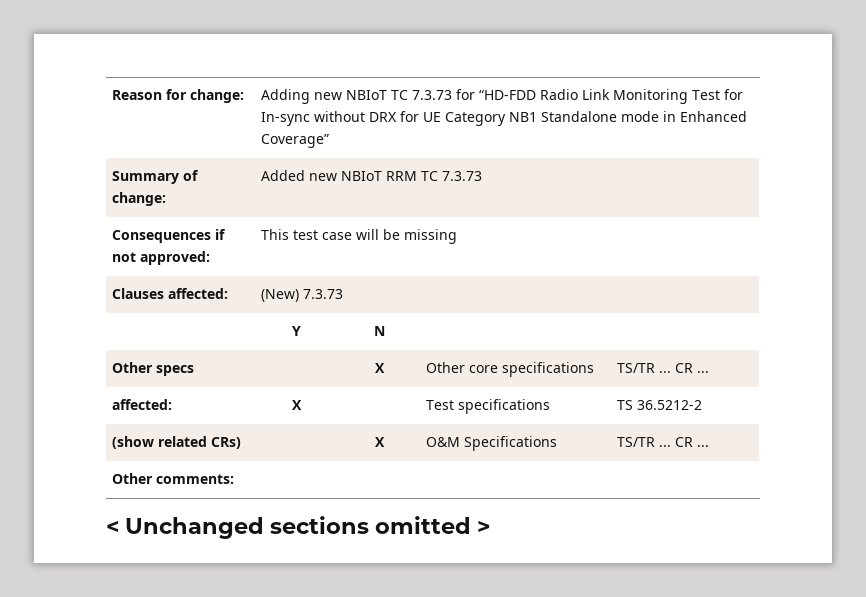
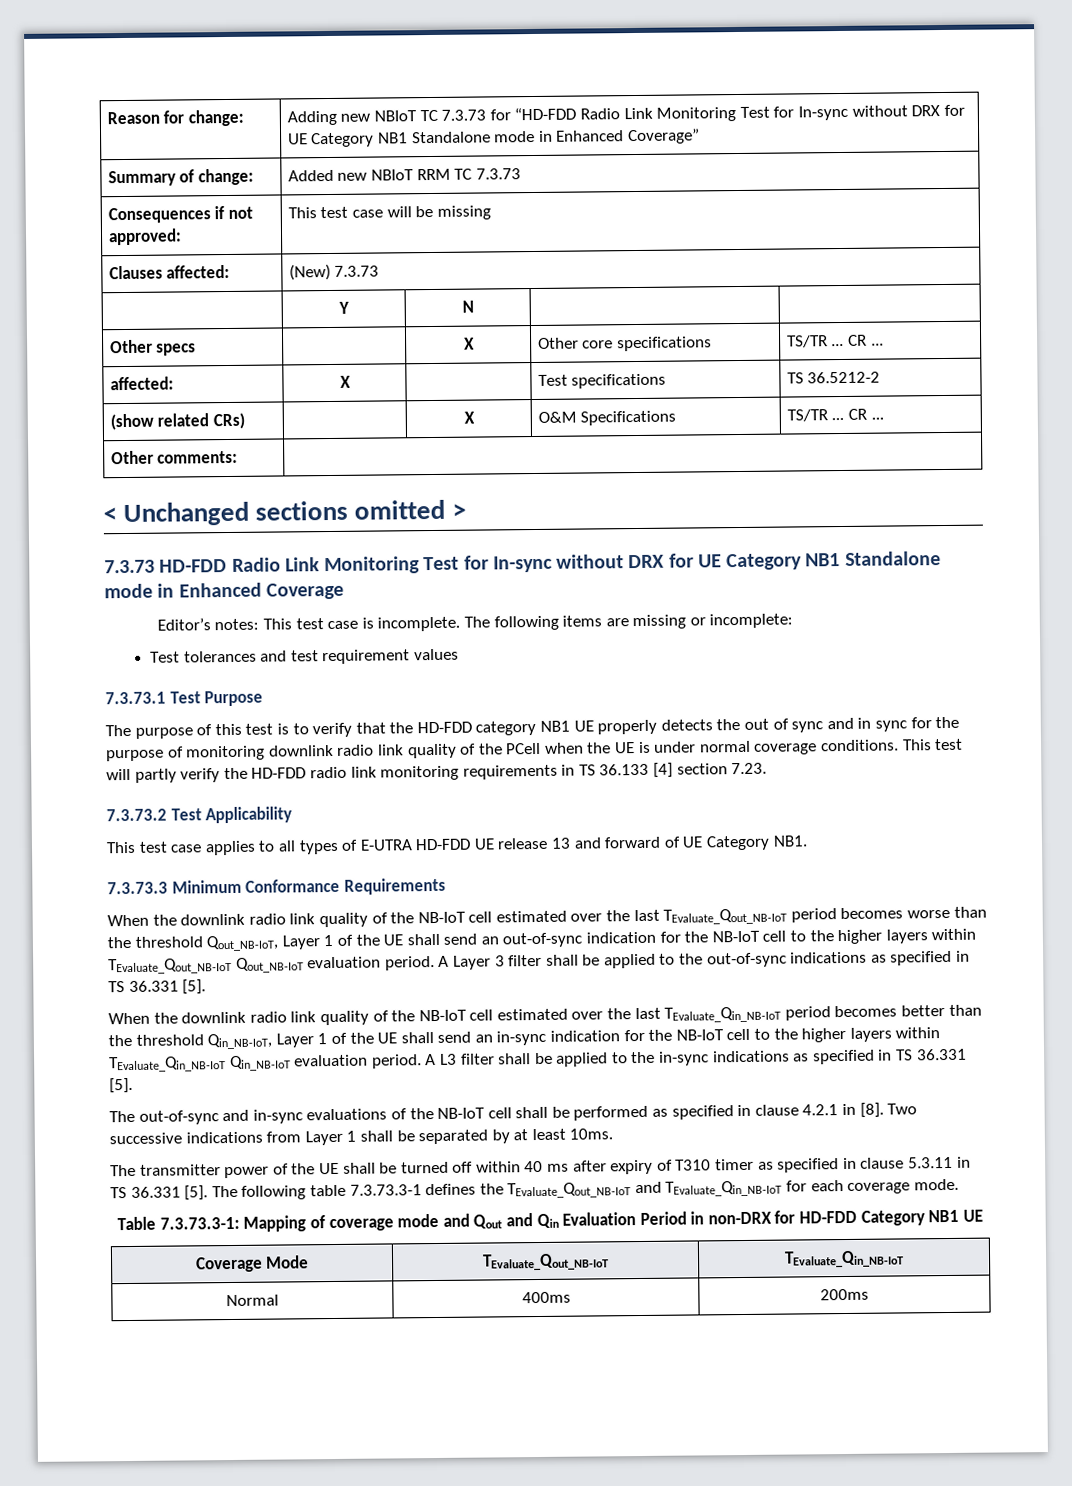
+ 7.3.73 HD-FDD Radio Link Monitoring Test for In-sync without DRX for UE Category NB1 Standalone mode in Enhanced Coverage
+ Editor’s notes: This test case is incomplete. The following items are missing or incomplete:
+ Test tolerances and test requirement values
+ 7.3.73.1 Test Purpose
+ The purpose of this test is to verify that the HD-FDD category NB1 UE properly detects the out of sync and in sync for the purpose of monitoring downlink radio link quality of the PCell when the UE is under normal coverage conditions. This test will partly verify the HD-FDD radio link monitoring requirements in TS 36.133 [4] section 7.23.
+ 7.3.73.2 Test Applicability
+ This test case applies to all types of E-UTRA HD-FDD UE release 13 and forward of UE Category NB1.
+ 7.3.73.3 Minimum Conformance Requirements
+ When the downlink radio link quality of the NB-IoT cell estimated over the last TEvaluate_Qout_NB-IoT period becomes worse than the threshold Qout_NB-IoT, Layer 1 of the UE shall send an out-of-sync indication for the NB-IoT cell to the higher layers within TEvaluate_Qout_NB-IoT Qout_NB-IoT evaluation period. A Layer 3 filter shall be applied to the out-of-sync indications as specified in TS 36.331 [5].
+ When the downlink radio link quality of the NB-IoT cell estimated over the last TEvaluate_Qin_NB-IoT period becomes better than the threshold Qin_NB-IoT, Layer 1 of the UE shall send an in-sync indication for the NB-IoT cell to the higher layers within TEvaluate_Qin_NB-IoT Qin_NB-IoT evaluation period. A L3 filter shall be applied to the in-sync indications as specified in TS 36.331 [5].
+ The out-of-sync and in-sync evaluations of the NB-IoT cell shall be performed as specified in clause 4.2.1 in [8]. Two successive indications from Layer 1 shall be separated by at least 10ms.
+ The transmitter power of the UE shall be turned off within 40 ms after expiry of T310 timer as specified in clause 5.3.11 in TS 36.331 [5]. The following table 7.3.73.3-1 defines the TEvaluate_Qout_NB-IoT and TEvaluate_Qin_NB-IoT for each coverage mode.
+ Table 7.3.73.3-1: Mapping of coverage mode and Qout and Qin Evaluation Period in non-DRX for HD-FDD Category NB1 UE
+ Coverage Mode | TEvaluate_Qout_NB-IoT | TEvaluate_Qin_NB-IoT
+ Normal | 400ms | 200ms

